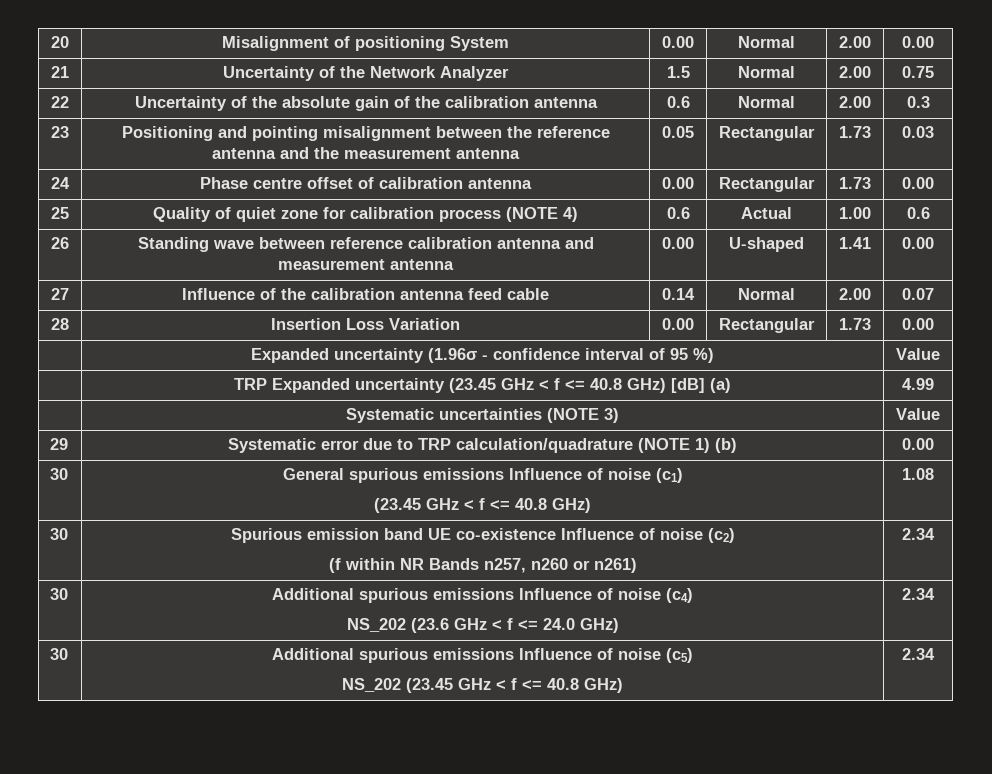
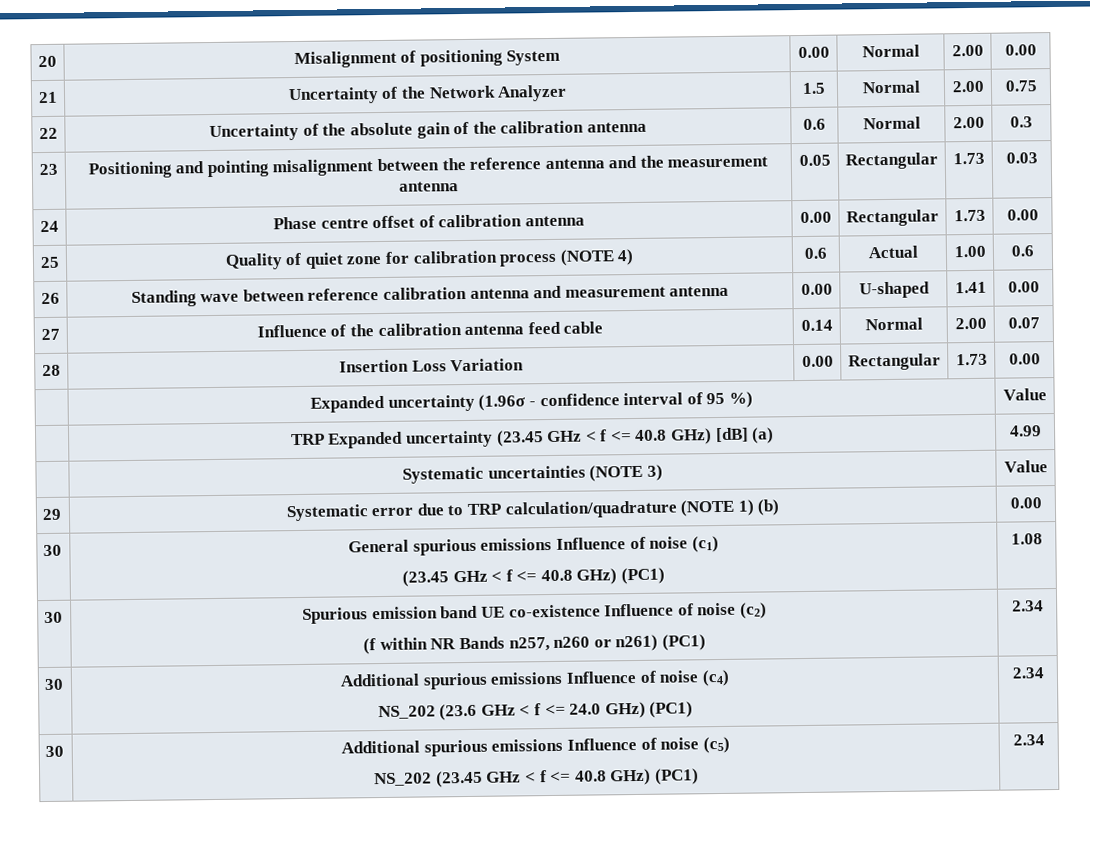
  30 | General spurious emissions Influence of noise (c1)
- (23.45 GHz < f <= 40.8 GHz) | 1.08
+ (23.45 GHz < f <= 40.8 GHz) (PC1) | 1.08
  30 | Spurious emission band UE co-existence Influence of noise (c2)
- (f within NR Bands n257, n260 or n261) | 2.34
+ (f within NR Bands n257, n260 or n261) (PC1) | 2.34
  30 | Additional spurious emissions Influence of noise (c4)
- NS_202 (23.6 GHz < f <= 24.0 GHz) | 2.34
+ NS_202 (23.6 GHz < f <= 24.0 GHz) (PC1) | 2.34
  30 | Additional spurious emissions Influence of noise (c5)
- NS_202 (23.45 GHz < f <= 40.8 GHz) | 2.34
+ NS_202 (23.45 GHz < f <= 40.8 GHz) (PC1) | 2.34

